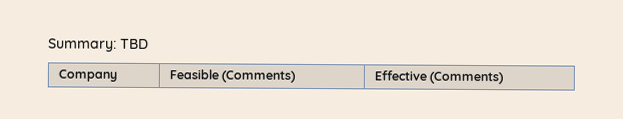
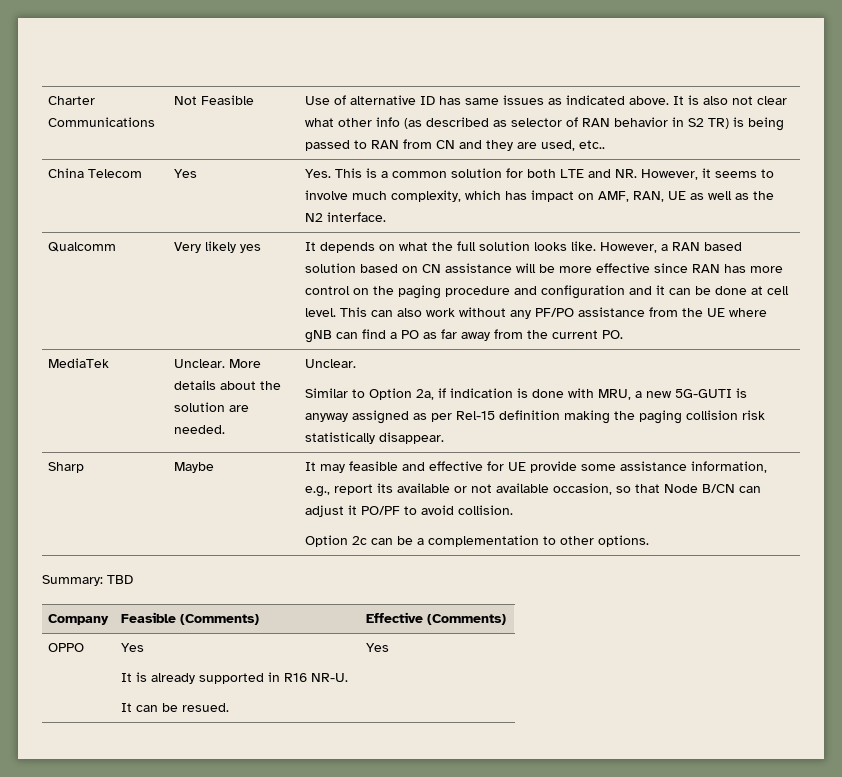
+ Charter Communications | Not Feasible | Use of alternative ID has same issues as indicated above. It is also not clear what other info (as described as selector of RAN behavior in S2 TR) is being passed to RAN from CN and they are used, etc..
+ China Telecom | Yes | Yes. This is a common solution for both LTE and NR. However, it seems to involve much complexity, which has impact on AMF, RAN, UE as well as the N2 interface.
+ Qualcomm | Very likely yes | It depends on what the full solution looks like. However, a RAN based solution based on CN assistance will be more effective since RAN has more control on the paging procedure and configuration and it can be done at cell level. This can also work without any PF/PO assistance from the UE where gNB can find a PO as far away from the current PO.
+ MediaTek | Unclear. More details about the solution are needed. | Unclear.
+ Similar to Option 2a, if indication is done with MRU, a new 5G-GUTI is anyway assigned as per Rel-15 definition making the paging collision risk statistically disappear.
+ Sharp | Maybe | It may feasible and effective for UE provide some assistance information, e.g., report its available or not available occasion, so that Node B/CN can adjust it PO/PF to avoid collision.
+ Option 2c can be a complementation to other options.
+ OPPO | Yes
+ It is already supported in R16 NR-U.
+ It can be resued. | Yes

